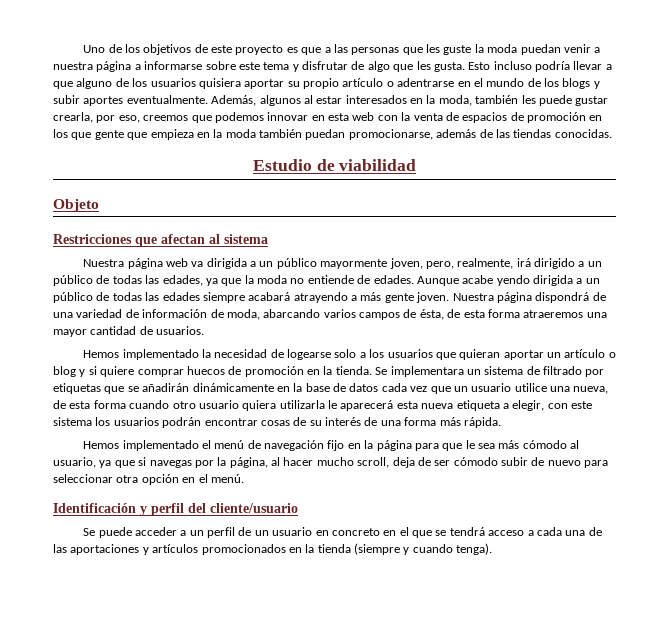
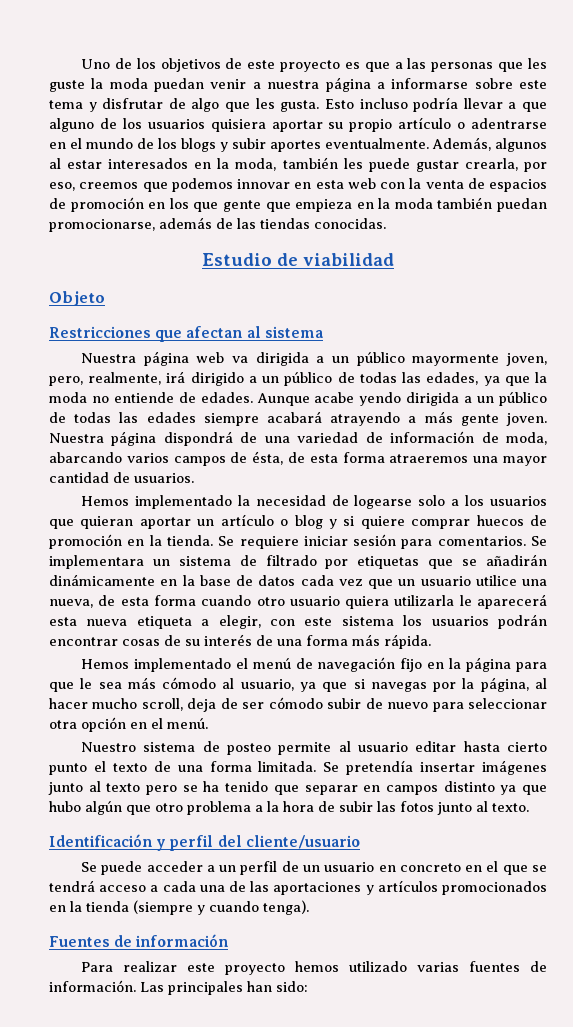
- Se implementara un sistema de filtrado por etiquetas que se añadirán dinámicamente en la base de datos cada vez que un usuario utilice una nueva, de esta forma cuando otro usuario quiera utilizarla le aparecerá esta nueva etiqueta a elegir, con este sistema los usuarios podrán encontrar cosas de su interés de una forma más rápida.
+ Se requiere iniciar sesión para comentarios. Se implementara un sistema de filtrado por etiquetas que se añadirán dinámicamente en la base de datos cada vez que un usuario utilice una nueva, de esta forma cuando otro usuario quiera utilizarla le aparecerá esta nueva etiqueta a elegir, con este sistema los usuarios podrán encontrar cosas de su interés de una forma más rápida.
+ Nuestro sistema de posteo permite al usuario editar hasta cierto punto el texto de una forma limitada. Se pretendía insertar imágenes junto al texto pero se ha tenido que separar en campos distinto ya que hubo algún que otro problema a la hora de subir las fotos junto al texto.
+ Fuentes de información
+ Para realizar este proyecto hemos utilizado varias fuentes de información. Las principales han sido:

